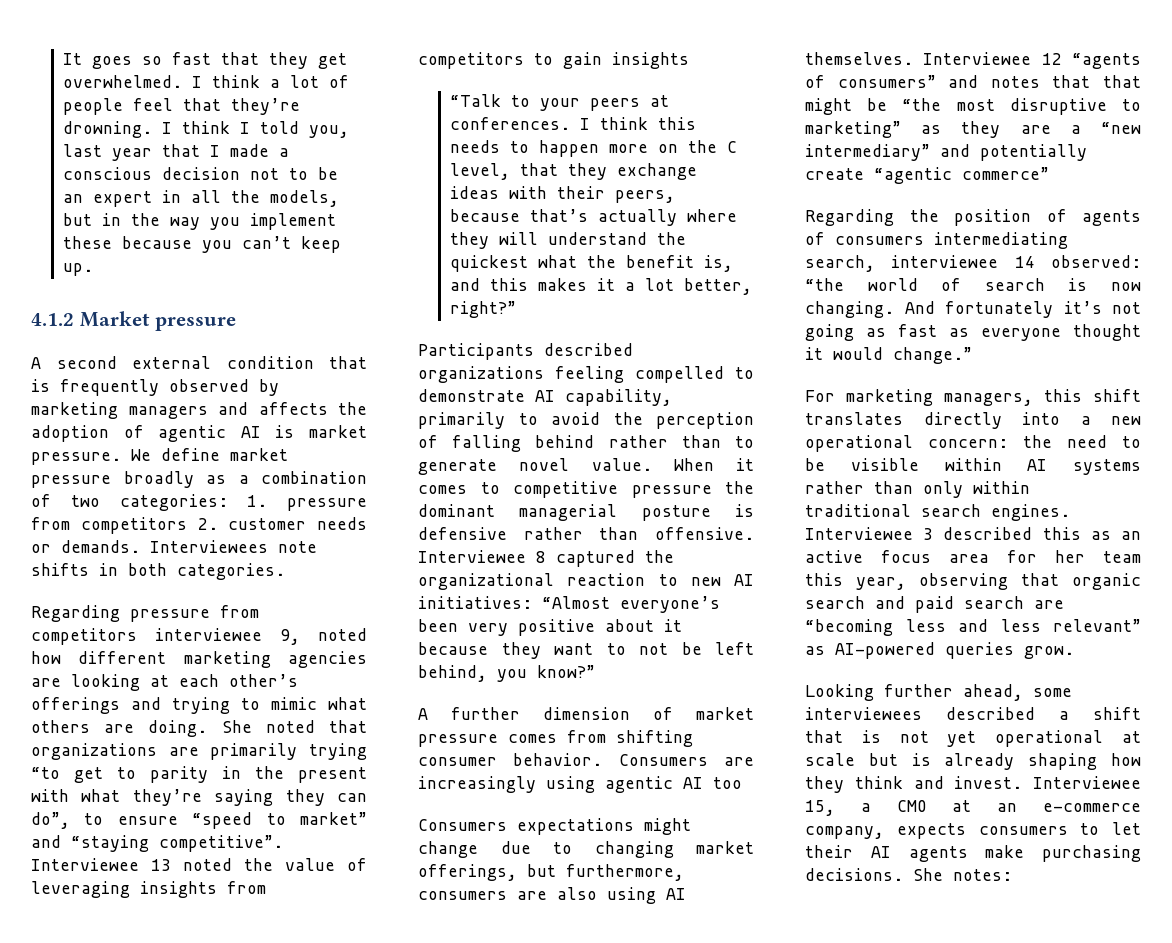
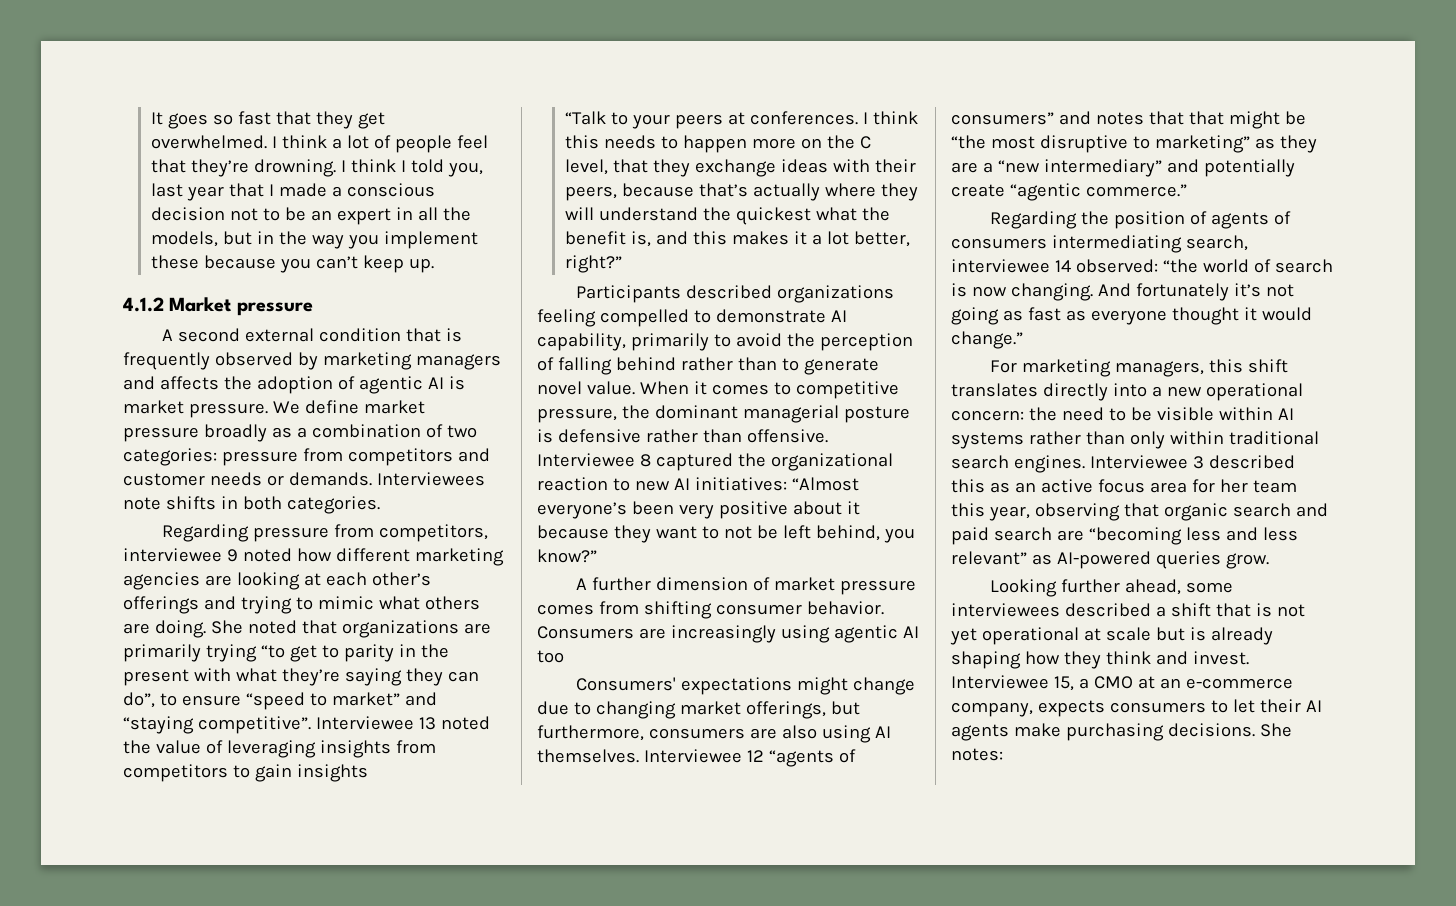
- We define market pressure broadly as a combination of two categories: 1. pressure from competitors 2. customer needs or demands.
+ We define market pressure broadly as a combination of two categories: pressure from competitors and customer needs or demands.
- Regarding pressure from competitors interviewee 9, noted how different marketing agencies are looking at each other’s offerings and trying to mimic what others are doing.
+ Regarding pressure from competitors, interviewee 9 noted how different marketing agencies are looking at each other’s offerings and trying to mimic what others are doing.
- When it comes to competitive pressure the dominant managerial posture is defensive rather than offensive.
+ When it comes to competitive pressure, the dominant managerial posture is defensive rather than offensive.
- Consumers expectations might change due to changing market offerings, but furthermore, consumers are also using AI themselves.
+ Consumers' expectations might change due to changing market offerings, but furthermore, consumers are also using AI themselves.
- Interviewee 12 “agents of consumers” and notes that that might be “the most disruptive to marketing” as they are a “new intermediary” and potentially create “agentic commerce”
+ Interviewee 12 “agents of consumers” and notes that that might be “the most disruptive to marketing” as they are a “new intermediary” and potentially create “agentic commerce.”

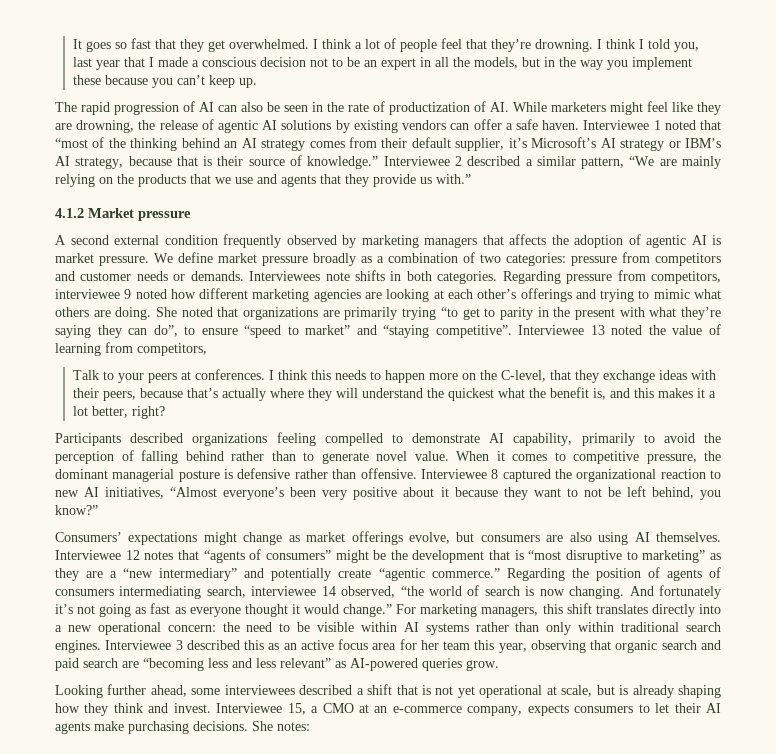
+ The rapid progression of AI can also be seen in the rate of productization of AI. While marketers might feel like they are drowning, the release of agentic AI solutions by existing vendors can offer a safe haven. Interviewee 1 noted that “most of the thinking behind an AI strategy comes from their default supplier, it’s Microsoft’s AI strategy or IBM’s AI strategy, because that is their source of knowledge.” Interviewee 2 described a similar pattern, “We are mainly relying on the products that we use and agents that they provide us with.”
- A second external condition that is frequently observed by marketing managers and affects the adoption of agentic AI is market pressure.
+ A second external condition frequently observed by marketing managers that affects the adoption of agentic AI is market pressure.
- Interviewees note shifts in both categories.
- Regarding pressure from competitors, interviewee 9 noted how different marketing agencies are looking at each other’s offerings and trying to mimic what others are doing.
+ Interviewees note shifts in both categories. Regarding pressure from competitors, interviewee 9 noted how different marketing agencies are looking at each other’s offerings and trying to mimic what others are doing.
- Interviewee 13 noted the value of leveraging insights from competitors to gain insights
- “Talk to your peers at conferences.
+ Interviewee 13 noted the value of learning from competitors,
+ Talk to your peers at conferences.
- I think this needs to happen more on the C level, that they exchange ideas with their peers, because that’s actually where they will understand the quickest what the benefit is, and this makes it a lot better, right?”
+ I think this needs to happen more on the C-level, that they exchange ideas with their peers, because that’s actually where they will understand the quickest what the benefit is, and this makes it a lot better, right?
- Interviewee 8 captured the organizational reaction to new AI initiatives: “Almost everyone’s been very positive about it because they want to not be left behind, you know?”
+ Interviewee 8 captured the organizational reaction to new AI initiatives, “Almost everyone’s been very positive about it because they want to not be left behind, you know?”
- A further dimension of market pressure comes from shifting consumer behavior. Consumers are increasingly using agentic AI too
- Consumers' expectations might change due to changing market offerings, but furthermore, consumers are also using AI themselves.
+ Consumers’ expectations might change as market offerings evolve, but consumers are also using AI themselves.
- Interviewee 12 “agents of consumers” and notes that that might be “the most disruptive to marketing” as they are a “new intermediary” and potentially create “agentic commerce.”
- Regarding the position of agents of consumers intermediating search, interviewee 14 observed: “the world of search is now changing.
+ Interviewee 12 notes that “agents of consumers” might be the development that is “most disruptive to marketing” as they are a “new intermediary” and potentially create “agentic commerce.” Regarding the position of agents of consumers intermediating search, interviewee 14 observed, “the world of search is now changing.
- And fortunately it’s not going as fast as everyone thought it would change.”
- For marketing managers, this shift translates directly into a new operational concern: the need to be visible within AI systems rather than only within traditional search engines.
+ And fortunately it’s not going as fast as everyone thought it would change.” For marketing managers, this shift translates directly into a new operational concern: the need to be visible within AI systems rather than only within traditional search engines.
- Looking further ahead, some interviewees described a shift that is not yet operational at scale but is already shaping how they think and invest.
+ Looking further ahead, some interviewees described a shift that is not yet operational at scale, but is already shaping how they think and invest.

